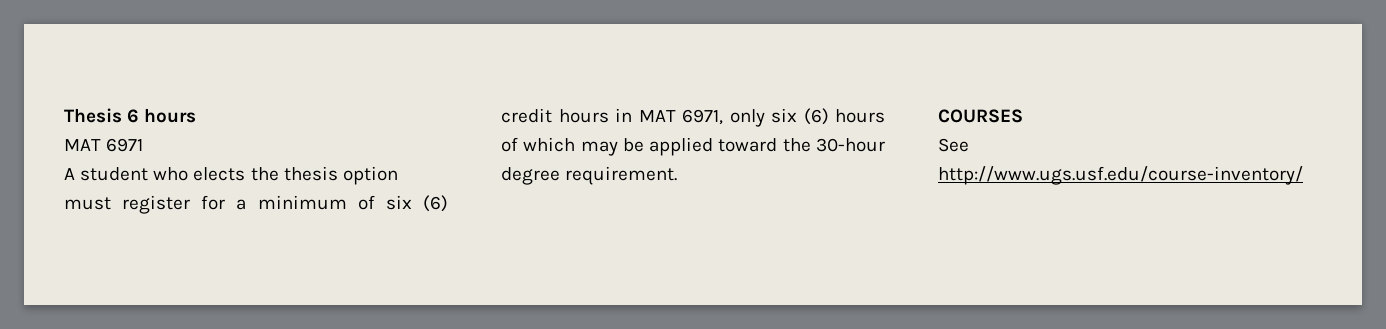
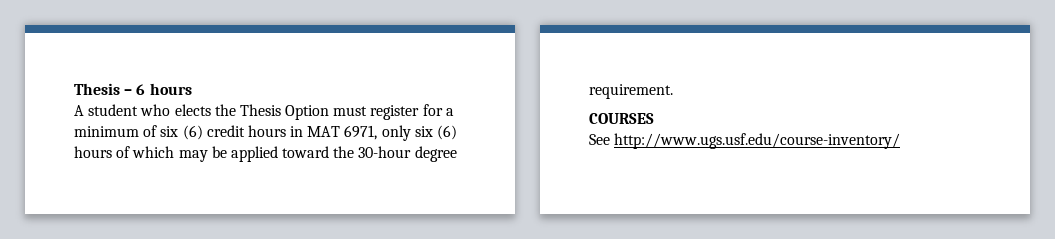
- Thesis 6 hours
+ Thesis – 6 hours
- MAT 6971
- A student who elects the thesis option must register for a minimum of six (6) credit hours in MAT 6971, only six (6) hours of which may be applied toward the 30-hour degree requirement.
+ A student who elects the Thesis Option must register for a minimum of six (6) credit hours in MAT 6971, only six (6) hours of which may be applied toward the 30-hour degree requirement.

